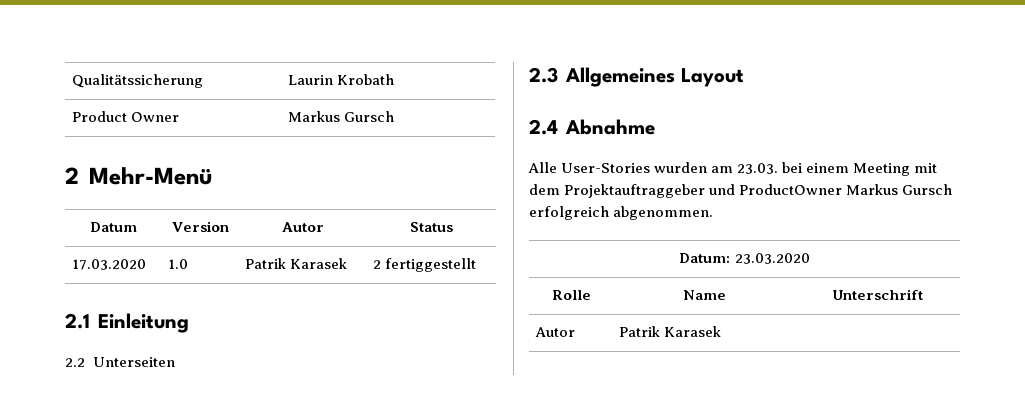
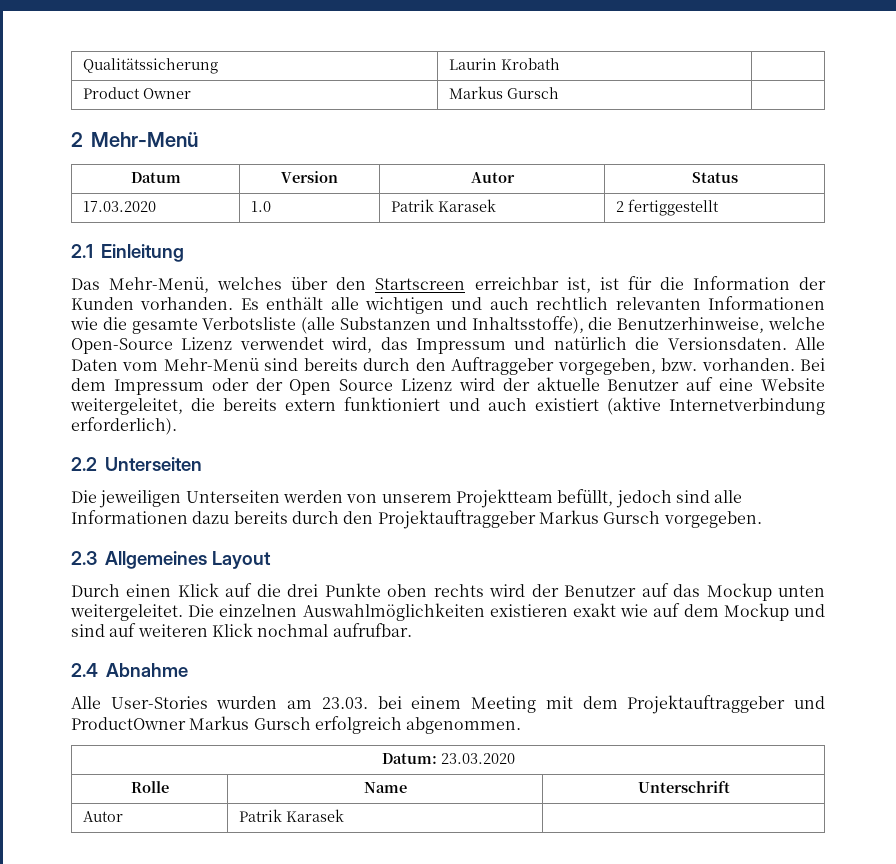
+ Das Mehr-Menü, welches über den Startscreen erreichbar ist, ist für die Information der Kunden vorhanden. Es enthält alle wichtigen und auch rechtlich relevanten Informationen wie die gesamte Verbotsliste (alle Substanzen und Inhaltsstoffe), die Benutzerhinweise, welche Open-Source Lizenz verwendet wird, das Impressum und natürlich die Versionsdaten. Alle Daten vom Mehr-Menü sind bereits durch den Auftraggeber vorgegeben, bzw. vorhanden. Bei dem Impressum oder der Open Source Lizenz wird der aktuelle Benutzer auf eine Website weitergeleitet, die bereits extern funktioniert und auch existiert (aktive Internetverbindung erforderlich).
  2.2 Unterseiten
+ Die jeweiligen Unterseiten werden von unserem Projektteam befüllt, jedoch sind alle Informationen dazu bereits durch den Projektauftraggeber Markus Gursch vorgegeben.
  2.3 Allgemeines Layout
+ Durch einen Klick auf die drei Punkte oben rechts wird der Benutzer auf das Mockup unten weitergeleitet. Die einzelnen Auswahlmöglichkeiten existieren exakt wie auf dem Mockup und sind auf weiteren Klick nochmal aufrufbar.

